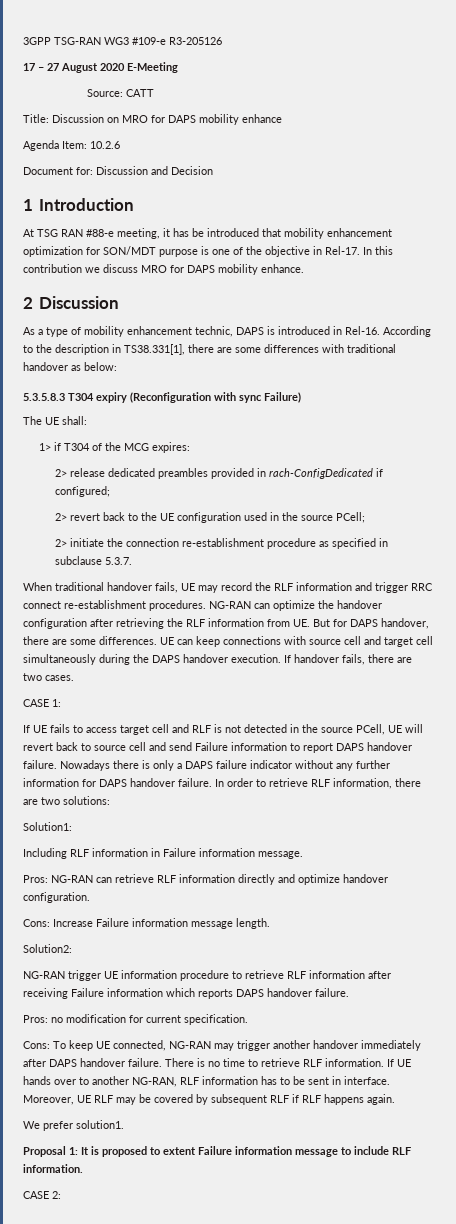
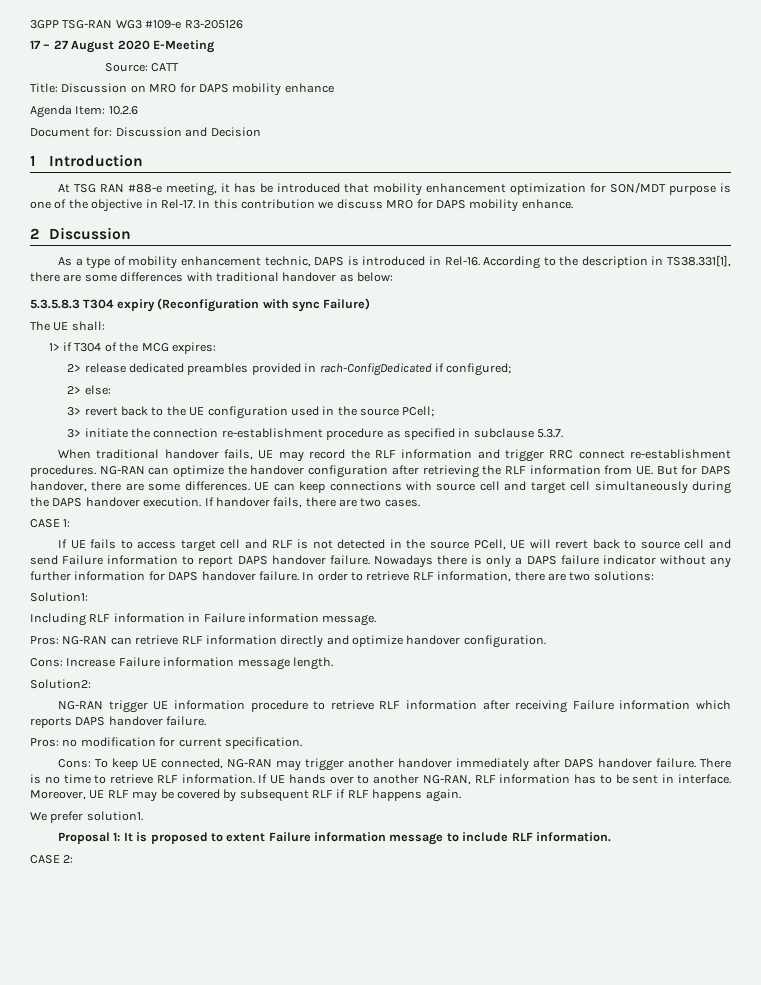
- 2> revert back to the UE configuration used in the source PCell;
+ 2> else:
+ 3> revert back to the UE configuration used in the source PCell;
- 2> initiate the connection re-establishment procedure as specified in subclause 5.3.7.
+ 3> initiate the connection re-establishment procedure as specified in subclause 5.3.7.

